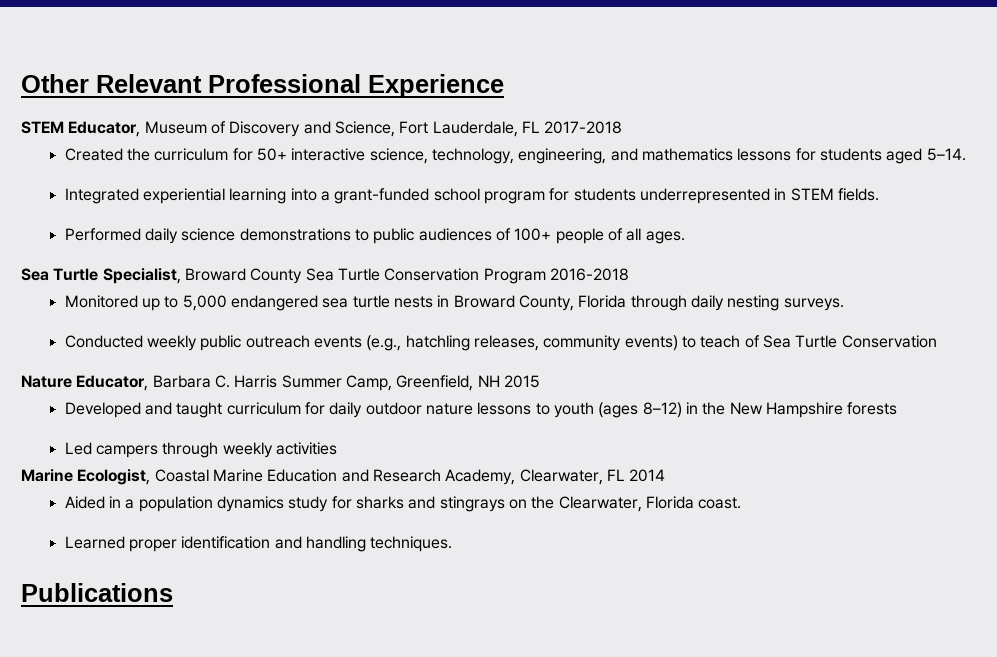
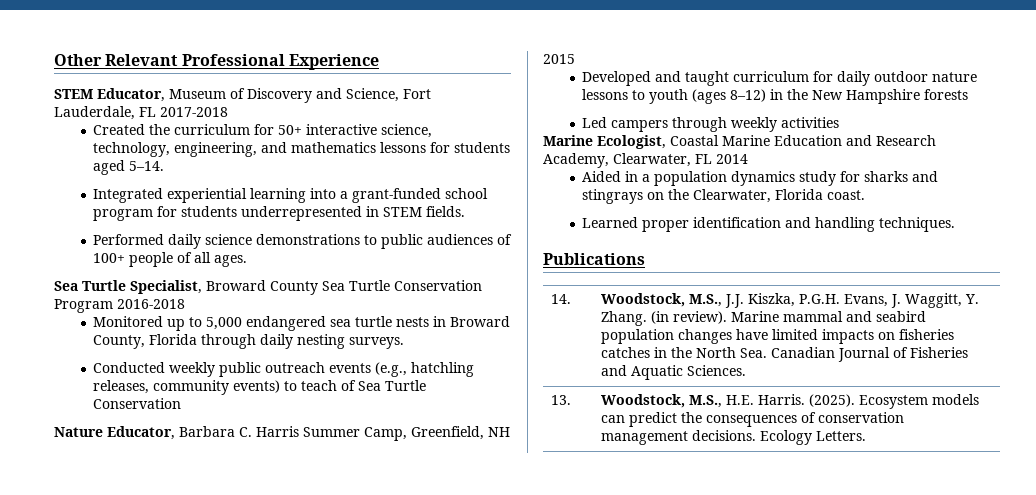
+ 14. | Woodstock, M.S., J.J. Kiszka, P.G.H. Evans, J. Waggitt, Y. Zhang. (in review). Marine mammal and seabird population changes have limited impacts on fisheries catches in the North Sea. Canadian Journal of Fisheries and Aquatic Sciences.
+ 13. | Woodstock, M.S., H.E. Harris. (2025). Ecosystem models can predict the consequences of conservation management decisions. Ecology Letters.

